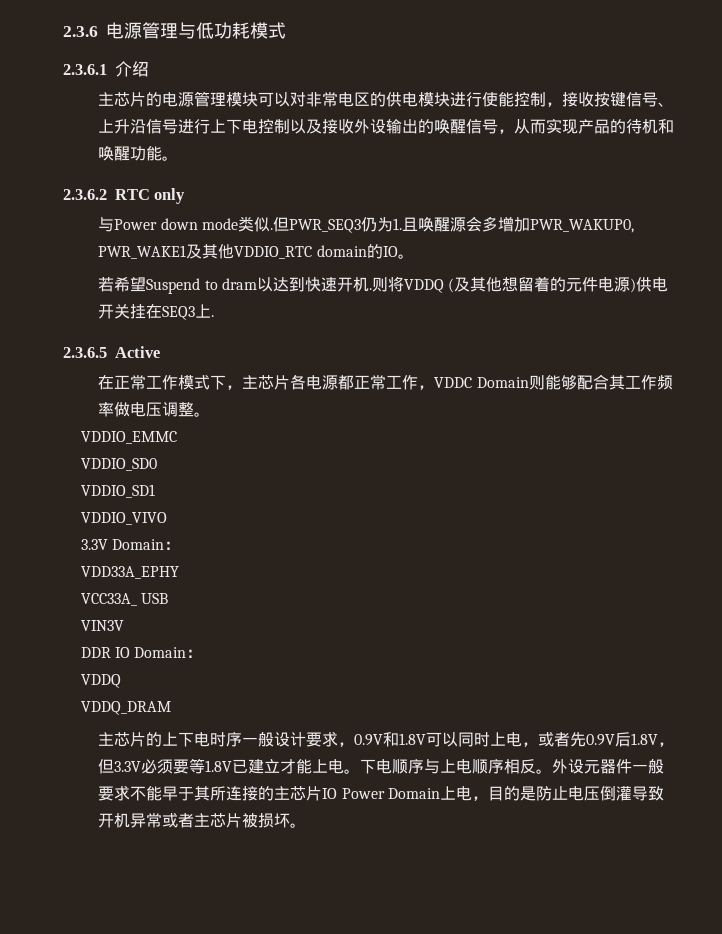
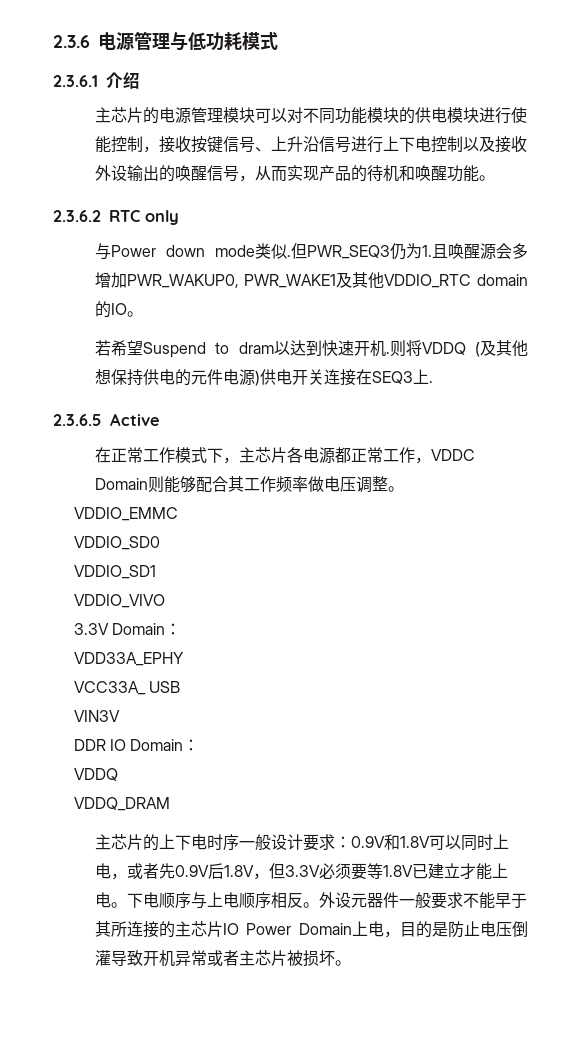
- 主芯片的电源管理模块可以对非常电区的供电模块进行使能控制，接收按键信号、上升沿信号进行上下电控制以及接收外设输出的唤醒信号，从而实现产品的待机和唤醒功能。
+ 主芯片的电源管理模块可以对不同功能模块的供电模块进行使能控制，接收按键信号、上升沿信号进行上下电控制以及接收外设输出的唤醒信号，从而实现产品的待机和唤醒功能。
- 则将VDDQ (及其他想留着的元件电源)供电开关挂在SEQ3上.
+ 则将VDDQ (及其他想保持供电的元件电源)供电开关连接在SEQ3上.
- 主芯片的上下电时序一般设计要求，0.9V和1.8V可以同时上电，或者先0.9V后1.8V，但3.3V必须要等1.8V已建立才能上电。
+ 主芯片的上下电时序一般设计要求：0.9V和1.8V可以同时上电，或者先0.9V后1.8V，但3.3V必须要等1.8V已建立才能上电。

